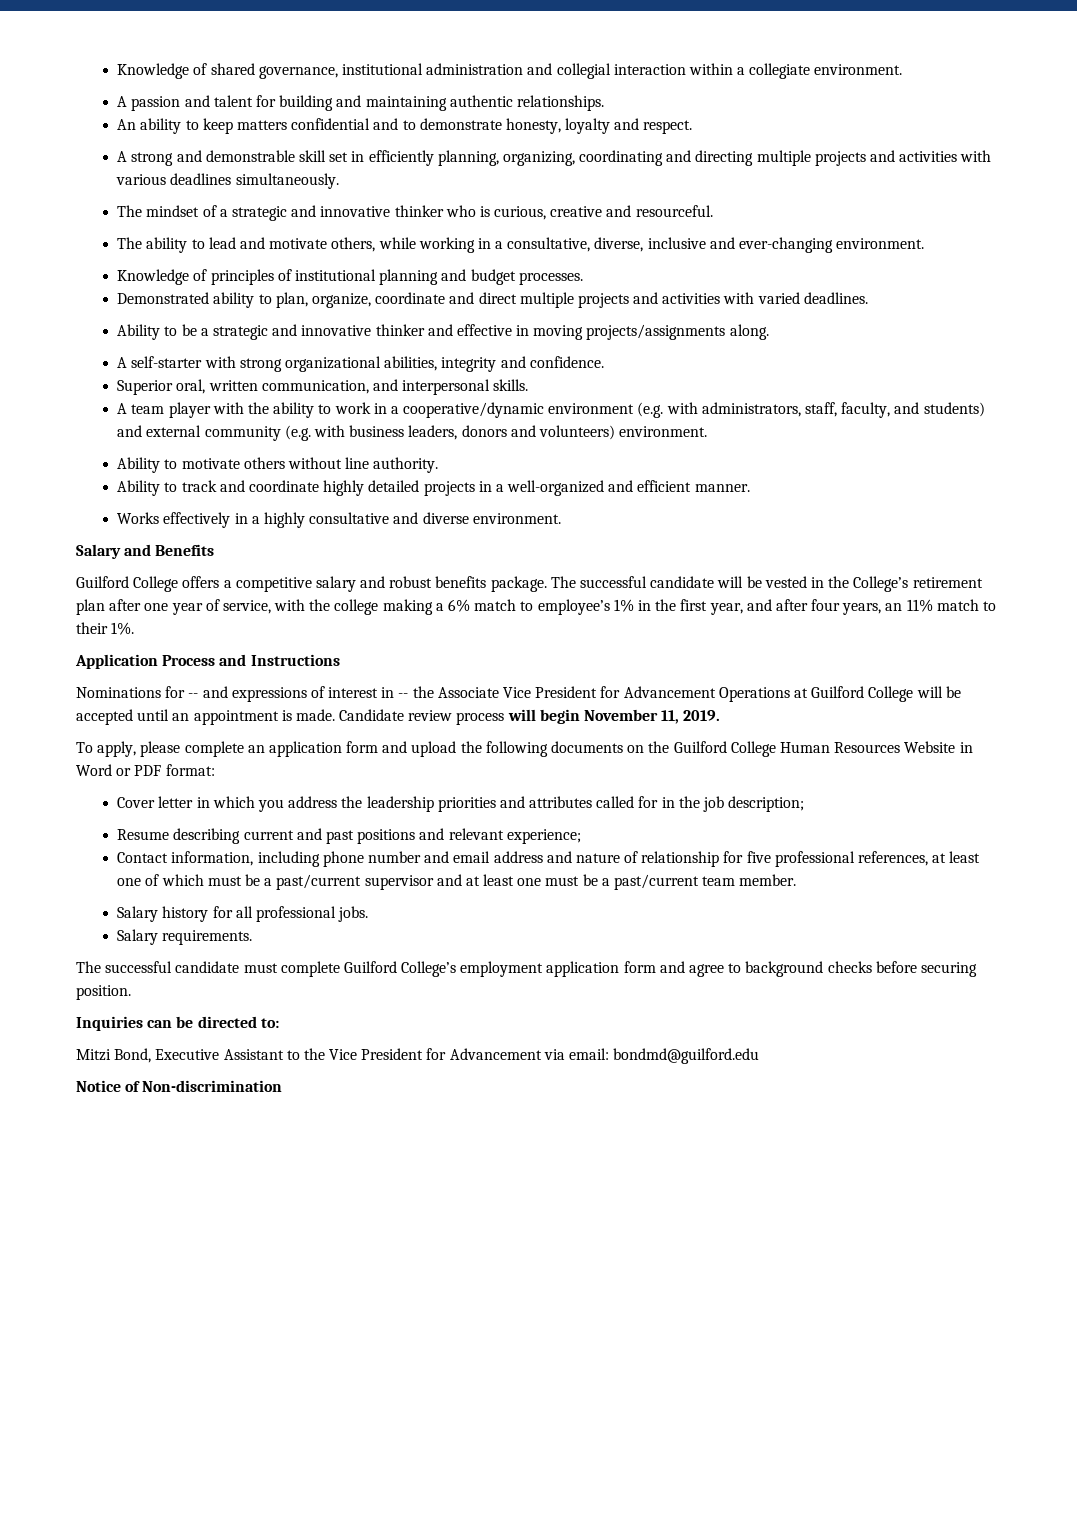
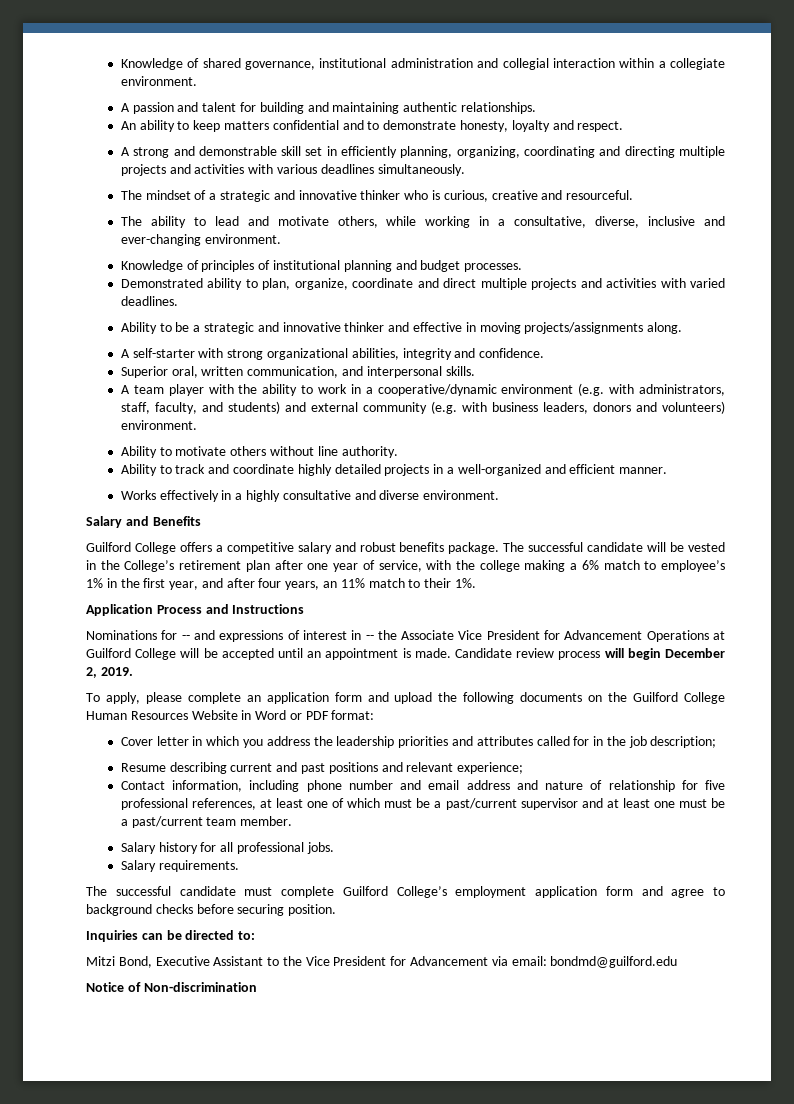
- Candidate review process will begin November 11, 2019.
+ Candidate review process will begin December 2, 2019.

